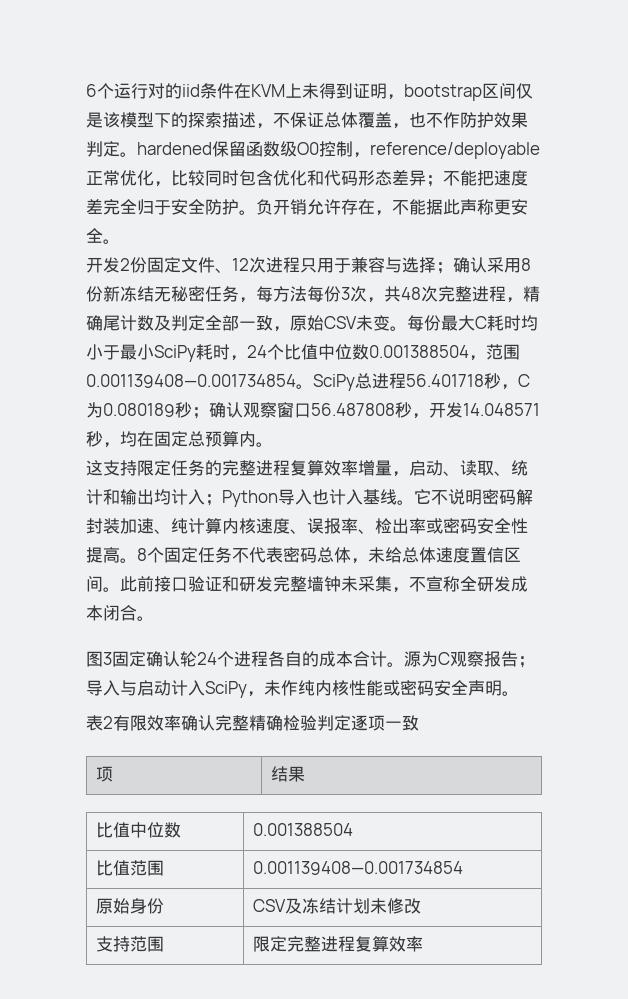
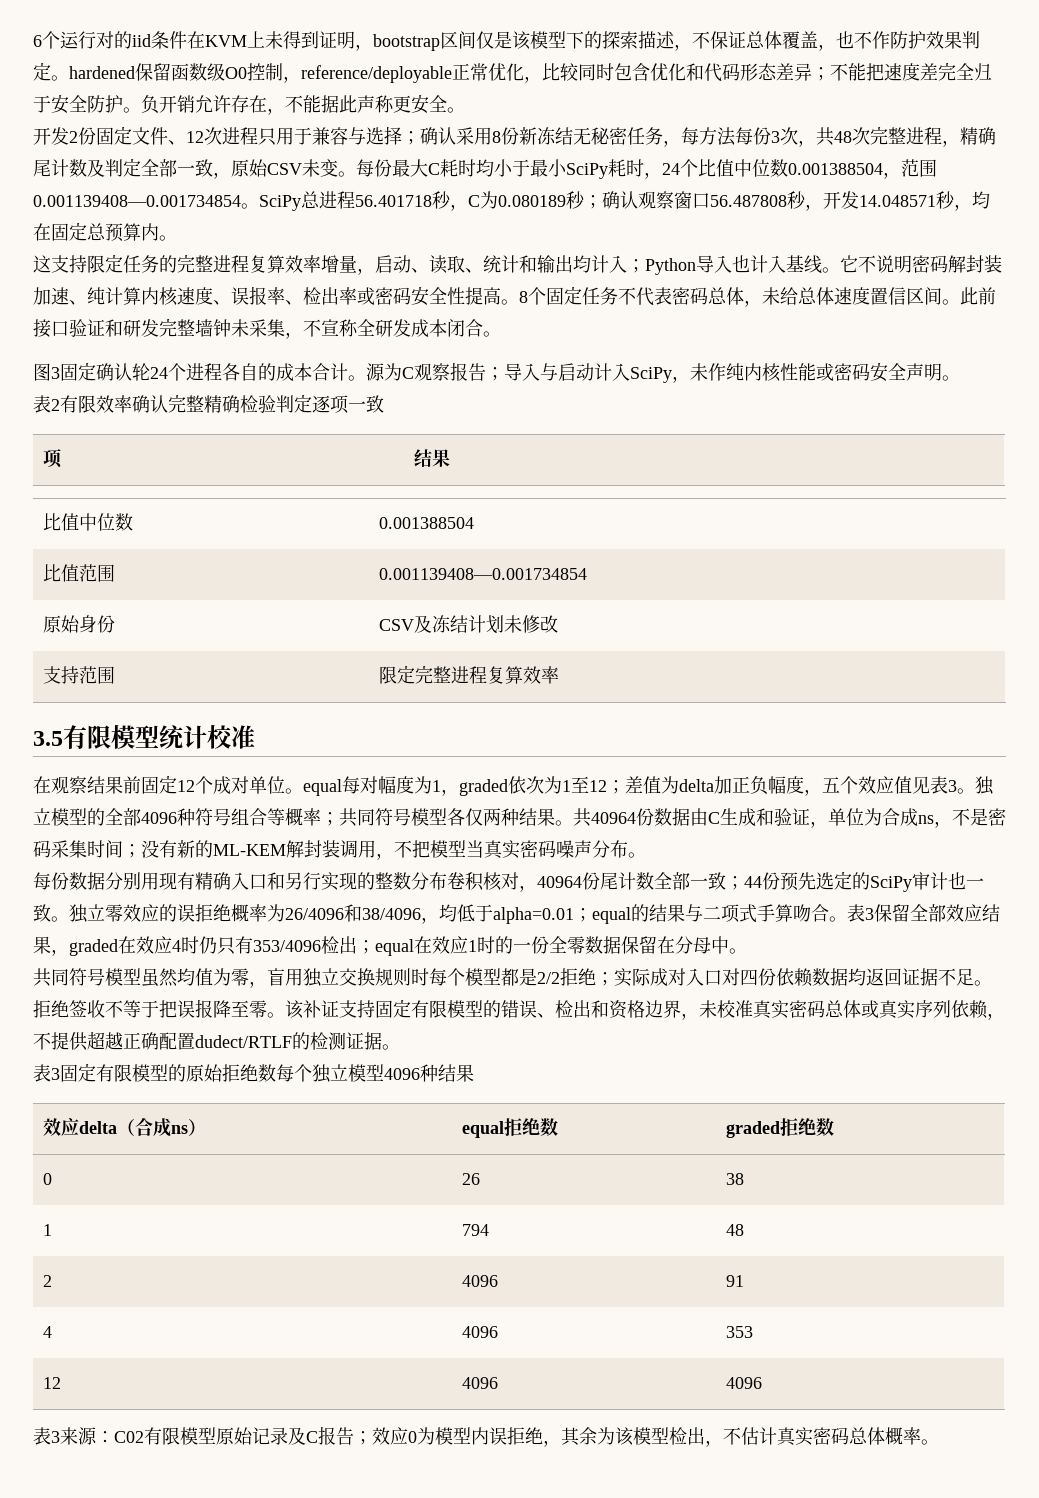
+ 3.5有限模型统计校准
+ 在观察结果前固定12个成对单位。equal每对幅度为1，graded依次为1至12；差值为delta加正负幅度，五个效应值见表3。独立模型的全部4096种符号组合等概率；共同符号模型各仅两种结果。共40964份数据由C生成和验证，单位为合成ns，不是密码采集时间；没有新的ML-KEM解封装调用，不把模型当真实密码噪声分布。
+ 每份数据分别用现有精确入口和另行实现的整数分布卷积核对，40964份尾计数全部一致；44份预先选定的SciPy审计也一致。独立零效应的误拒绝概率为26/4096和38/4096，均低于alpha=0.01；equal的结果与二项式手算吻合。表3保留全部效应结果，graded在效应4时仍只有353/4096检出；equal在效应1时的一份全零数据保留在分母中。
+ 共同符号模型虽然均值为零，盲用独立交换规则时每个模型都是2/2拒绝；实际成对入口对四份依赖数据均返回证据不足。拒绝签收不等于把误报降至零。该补证支持固定有限模型的错误、检出和资格边界，未校准真实密码总体或真实序列依赖，不提供超越正确配置dudect/RTLF的检测证据。
+ 表3固定有限模型的原始拒绝数每个独立模型4096种结果
+ 效应delta（合成ns） | equal拒绝数 | graded拒绝数
+ 0 | 26 | 38
+ 1 | 794 | 48
+ 2 | 4096 | 91
+ 4 | 4096 | 353
+ 12 | 4096 | 4096
+ 表3来源：C02有限模型原始记录及C报告；效应0为模型内误拒绝，其余为该模型检出，不估计真实密码总体概率。

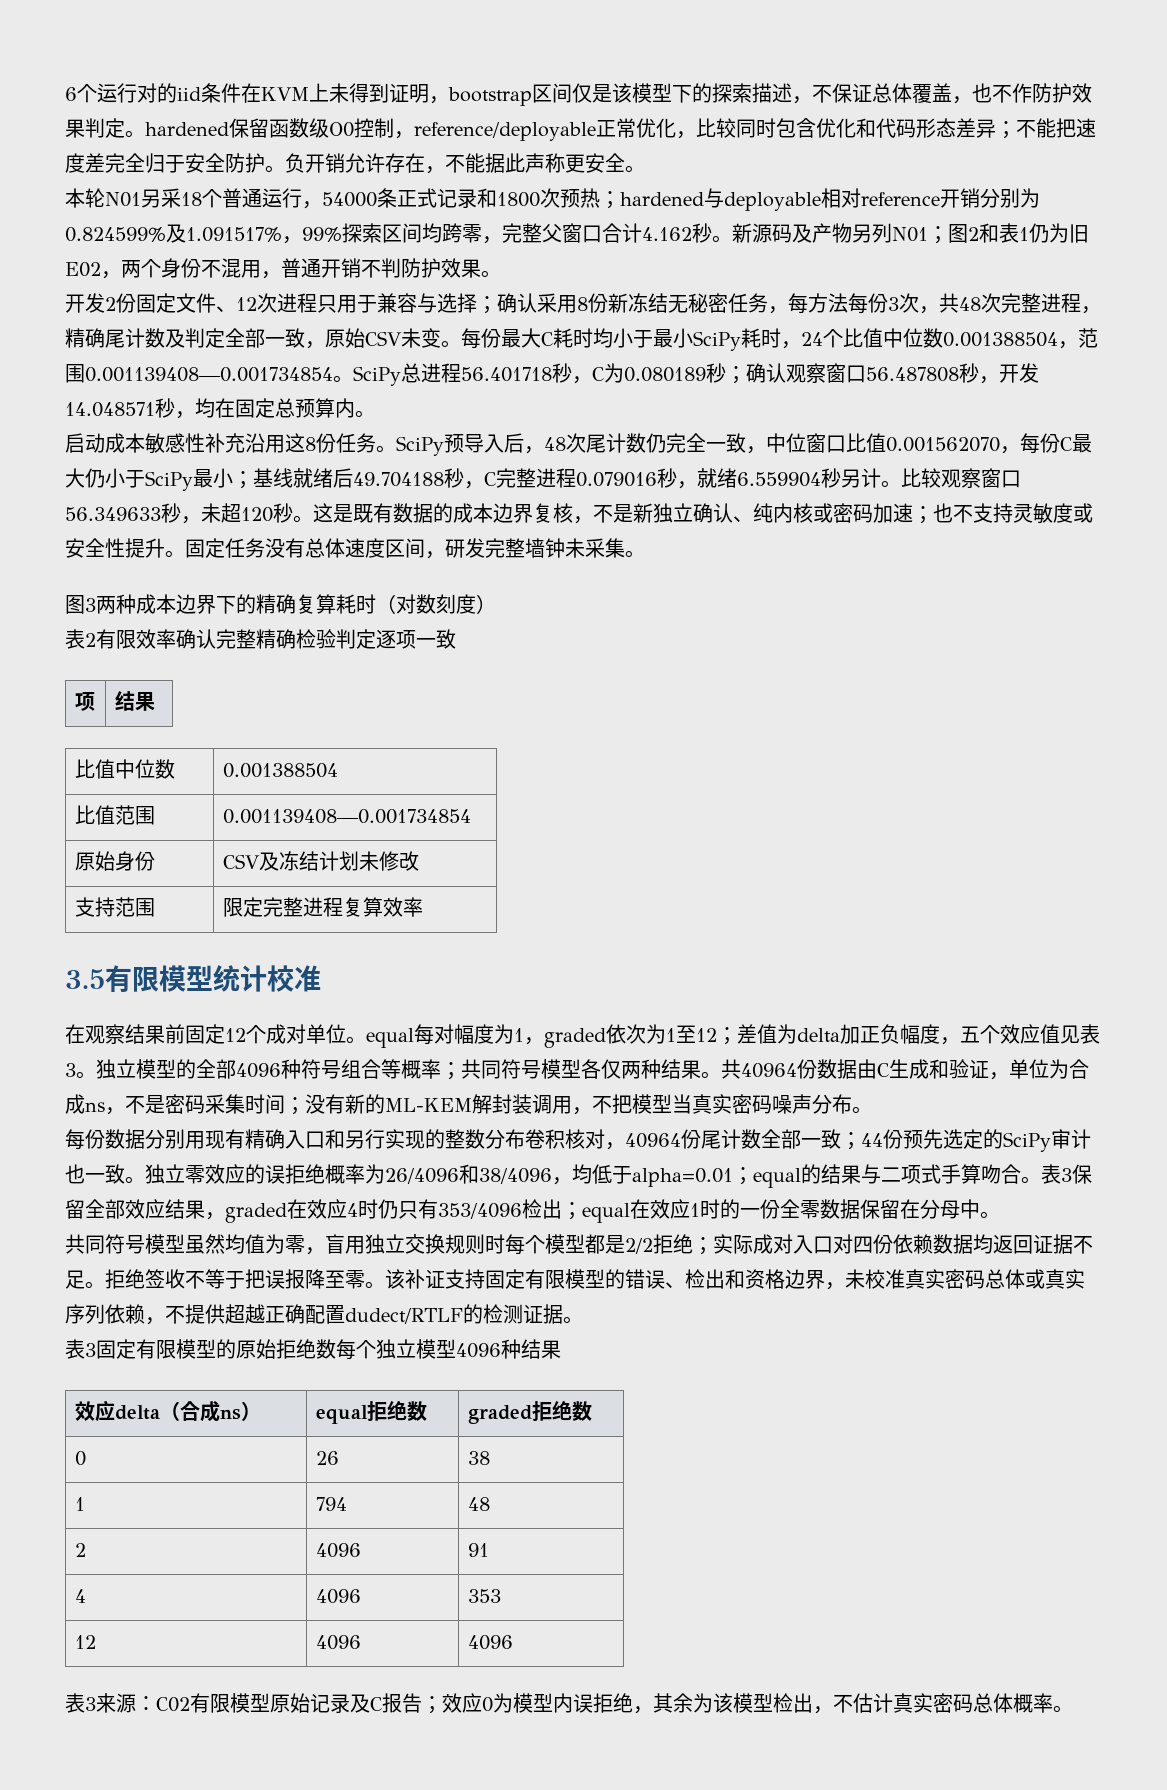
+ 本轮N01另采18个普通运行，54000条正式记录和1800次预热；hardened与deployable相对reference开销分别为0.824599%及1.091517%，99%探索区间均跨零，完整父窗口合计4.162秒。新源码及产物另列N01；图2和表1仍为旧E02，两个身份不混用，普通开销不判防护效果。
- 这支持限定任务的完整进程复算效率增量，启动、读取、统计和输出均计入；Python导入也计入基线。它不说明密码解封装加速、纯计算内核速度、误报率、检出率或密码安全性提高。8个固定任务不代表密码总体，未给总体速度置信区间。此前接口验证和研发完整墙钟未采集，不宣称全研发成本闭合。
- 图3固定确认轮24个进程各自的成本合计。源为C观察报告；导入与启动计入SciPy，未作纯内核性能或密码安全声明。
+ 启动成本敏感性补充沿用这8份任务。SciPy预导入后，48次尾计数仍完全一致，中位窗口比值0.001562070，每份C最大仍小于SciPy最小；基线就绪后49.704188秒，C完整进程0.079016秒，就绪6.559904秒另计。比较观察窗口56.349633秒，未超120秒。这是既有数据的成本边界复核，不是新独立确认、纯内核或密码加速；也不支持灵敏度或安全性提升。固定任务没有总体速度区间，研发完整墙钟未采集。
+ 图3两种成本边界下的精确复算耗时（对数刻度）

